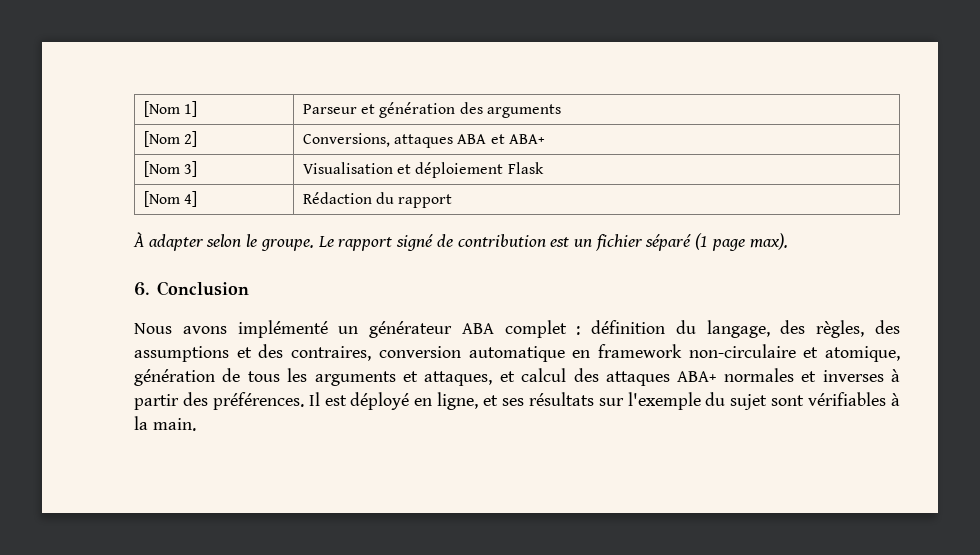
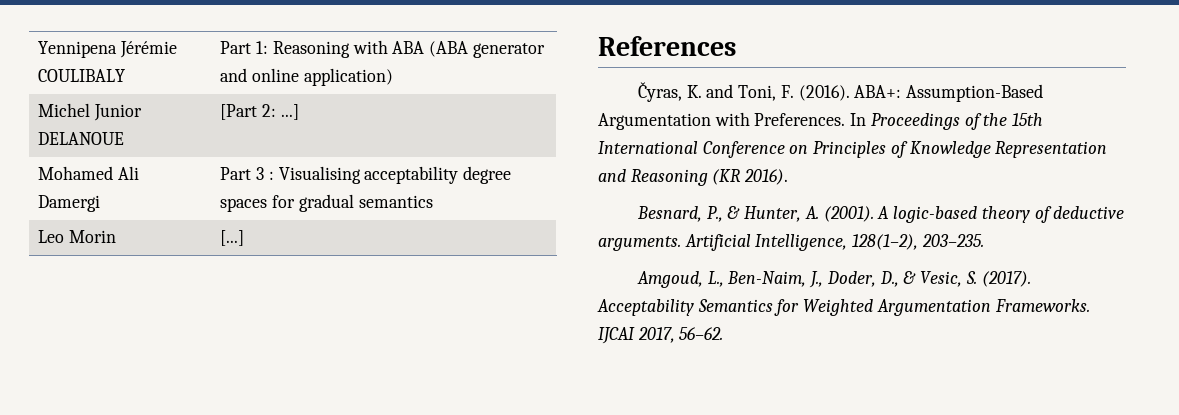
- [Nom 1] | Parseur et génération des arguments
- [Nom 2] | Conversions, attaques ABA et ABA+
- [Nom 3] | Visualisation et déploiement Flask
- [Nom 4] | Rédaction du rapport
- À adapter selon le groupe. Le rapport signé de contribution est un fichier séparé (1 page max).
- 6. Conclusion
- Nous avons implémenté un générateur ABA complet : définition du langage, des règles, des assumptions et des contraires, conversion automatique en framework non-circulaire et atomique, génération de tous les arguments et attaques, et calcul des attaques ABA+ normales et inverses à partir des préférences. Il est déployé en ligne, et ses résultats sur l'exemple du sujet sont vérifiables à la main.
+ Yennipena Jérémie COULIBALY | Part 1: Reasoning with ABA (ABA generator and online application)
+ Michel Junior DELANOUE | [Part 2: ...]
+ Mohamed Ali Damergi | Part 3 : Visualising acceptability degree spaces for gradual semantics
+ Leo Morin | [...]
+ References
+ Čyras, K. and Toni, F. (2016). ABA+: Assumption-Based Argumentation with Preferences. In Proceedings of the 15th International Conference on Principles of Knowledge Representation and Reasoning (KR 2016).
+ Besnard, P., & Hunter, A. (2001). A logic-based theory of deductive arguments. Artificial Intelligence, 128(1–2), 203–235.
+ Amgoud, L., Ben-Naim, J., Doder, D., & Vesic, S. (2017). Acceptability Semantics for Weighted Argumentation Frameworks. IJCAI 2017, 56–62.

